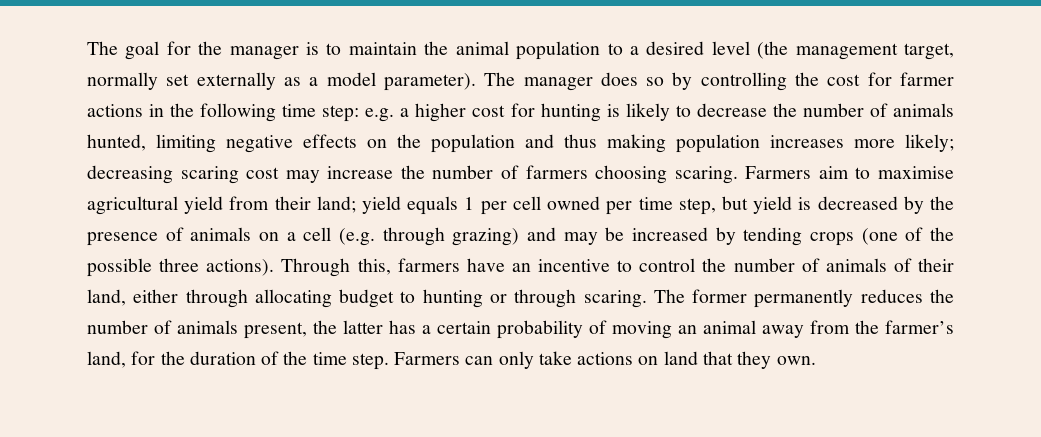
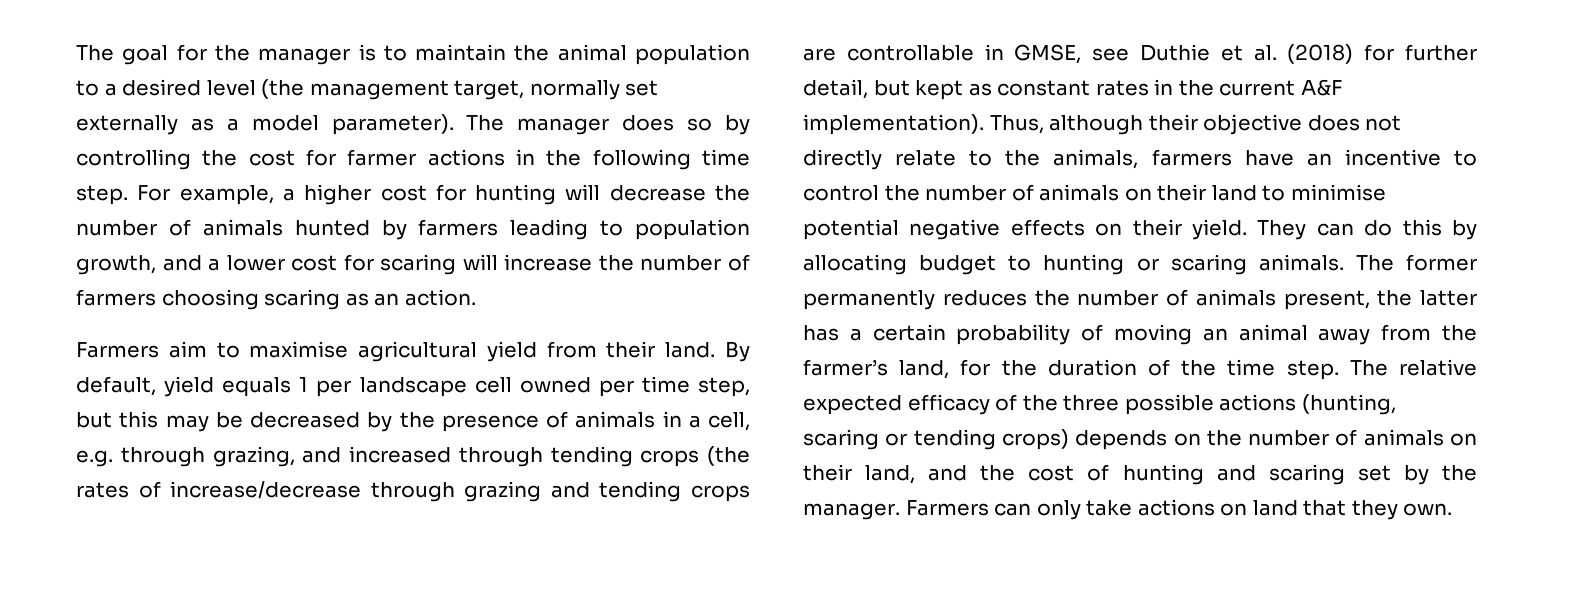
- The manager does so by controlling the cost for farmer actions in the following time step: e.g. a higher cost for hunting is likely to decrease the number of animals hunted, limiting negative effects on the population and thus making population increases more likely; decreasing scaring cost may increase the number of farmers choosing scaring. Farmers aim to maximise agricultural yield from their land; yield equals 1 per cell owned per time step, but yield is decreased by the presence of animals on a cell (e.g. through grazing) and may be increased by tending crops (one of the possible three actions). Through this, farmers have an incentive to control the number of animals of their land, either through allocating budget to hunting or through scaring.
+ The manager does so by controlling the cost for farmer actions in the following time step. For example, a higher cost for hunting will decrease the number of animals hunted by farmers leading to population growth, and a lower cost for scaring will increase the number of farmers choosing scaring as an action.
+ Farmers aim to maximise agricultural yield from their land. By default, yield equals 1 per landscape cell owned per time step, but this may be decreased by the presence of animals in a cell, e.g. through grazing, and increased through tending crops (the rates of increase/decrease through grazing and tending crops are controllable in GMSE, see Duthie et al. (2018) for further detail, but kept as constant rates in the current A&F implementation). Thus, although their objective does not directly relate to the animals, farmers have an incentive to control the number of animals on their land to minimise potential negative effects on their yield. They can do this by allocating budget to hunting or scaring animals.
+ The relative expected efficacy of the three possible actions (hunting, scaring or tending crops) depends on the number of animals on their land, and the cost of hunting and scaring set by the manager.

